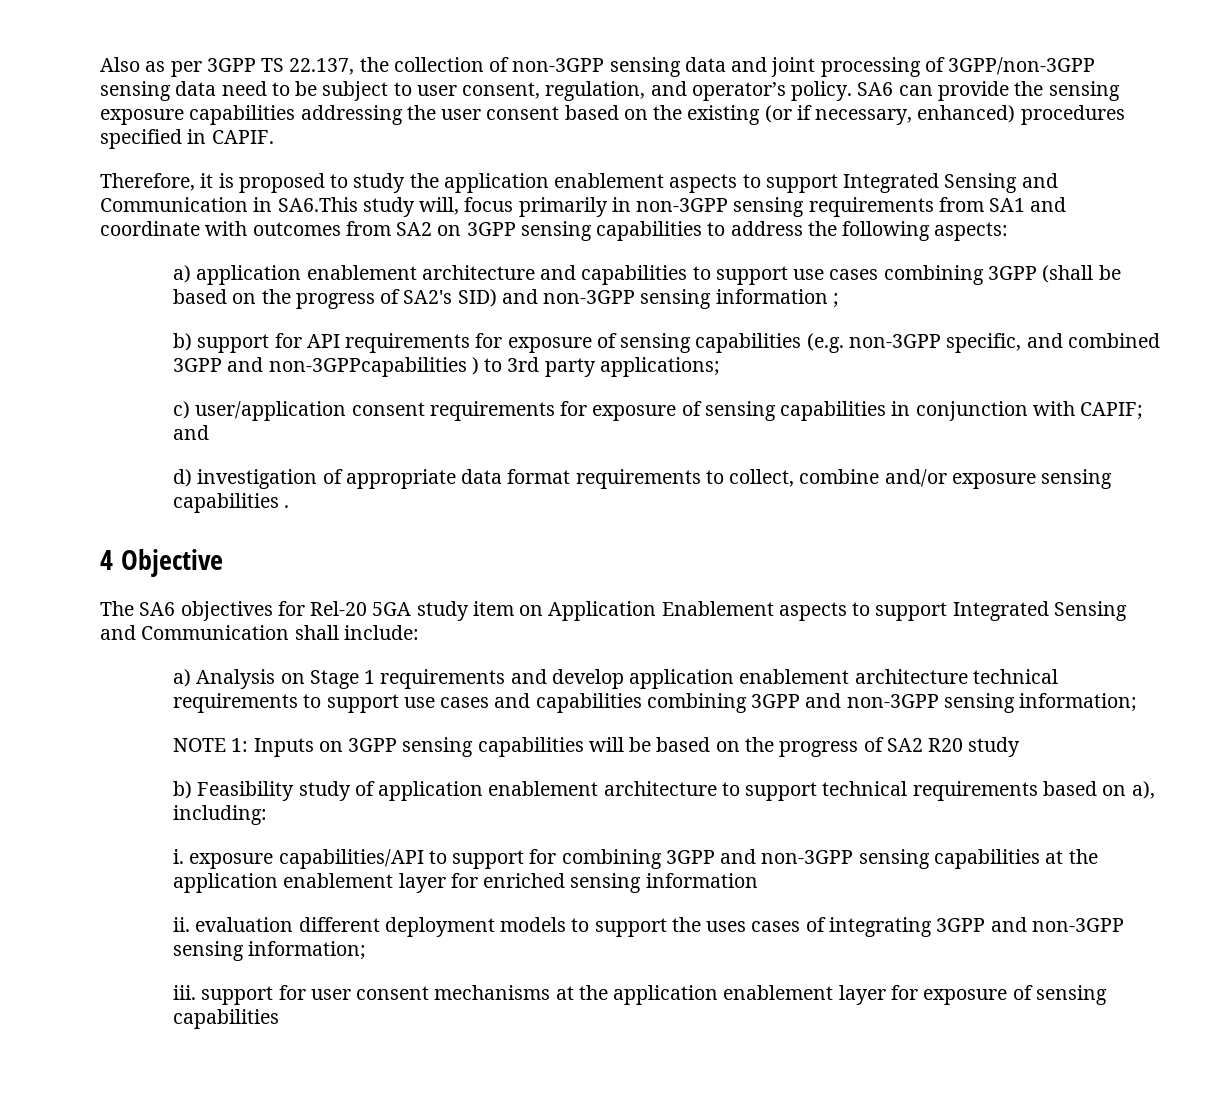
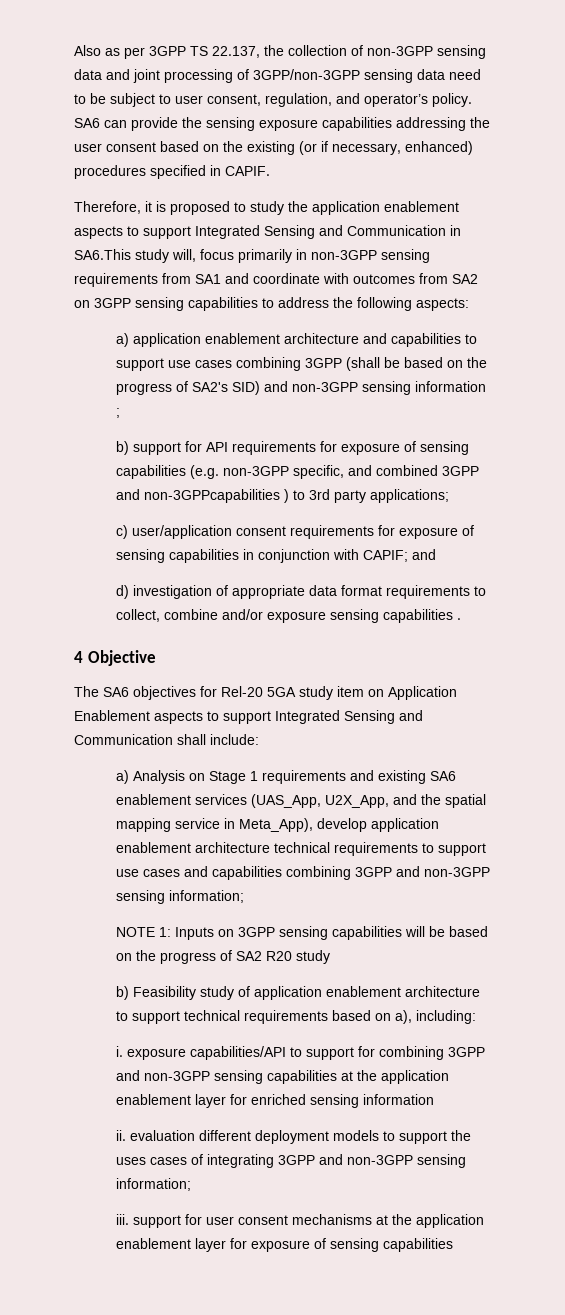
- a) Analysis on Stage 1 requirements and develop application enablement architecture technical requirements to support use cases and capabilities combining 3GPP and non-3GPP sensing information;
+ a) Analysis on Stage 1 requirements and existing SA6 enablement services (UAS_App, U2X_App, and the spatial mapping service in Meta_App), develop application enablement architecture technical requirements to support use cases and capabilities combining 3GPP and non-3GPP sensing information;

